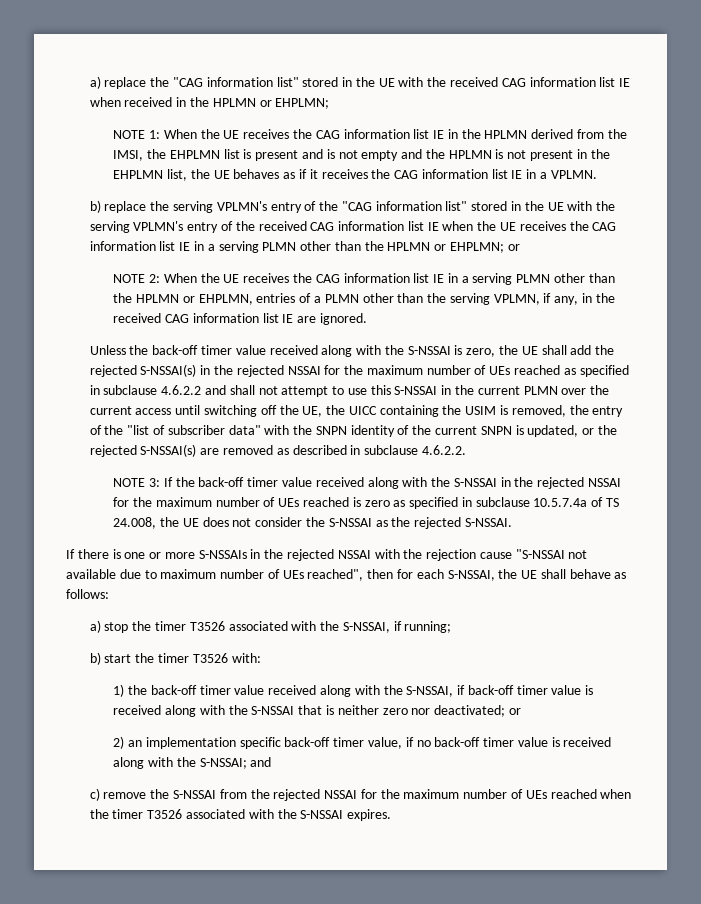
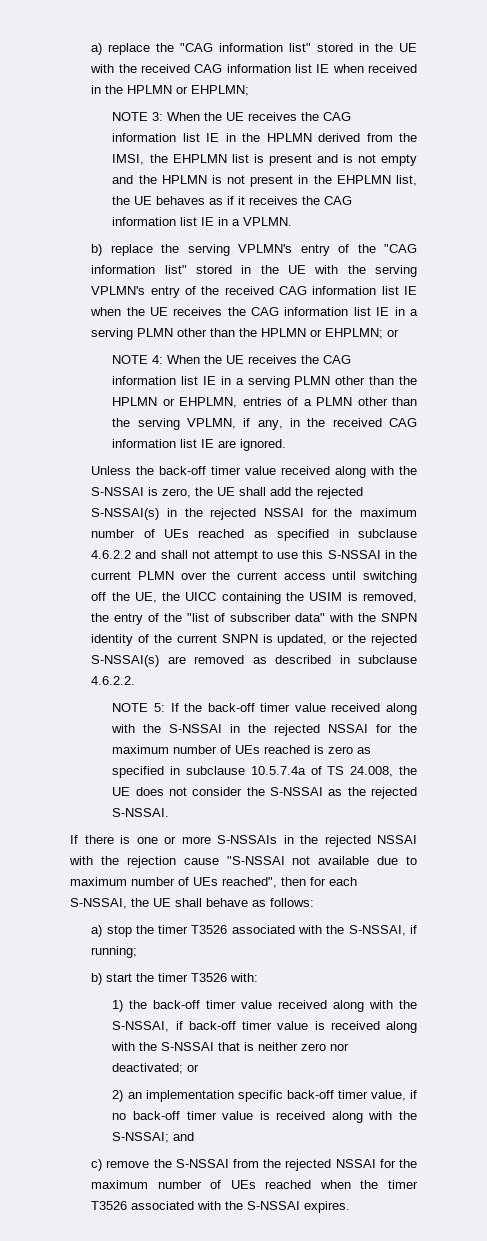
- NOTE 1: When the UE receives the CAG information list IE in the HPLMN derived from the IMSI, the EHPLMN list is present and is not empty and the HPLMN is not present in the EHPLMN list, the UE behaves as if it receives the CAG information list IE in a VPLMN.
+ NOTE 3: When the UE receives the CAG information list IE in the HPLMN derived from the IMSI, the EHPLMN list is present and is not empty and the HPLMN is not present in the EHPLMN list, the UE behaves as if it receives the CAG information list IE in a VPLMN.
- NOTE 2: When the UE receives the CAG information list IE in a serving PLMN other than the HPLMN or EHPLMN, entries of a PLMN other than the serving VPLMN, if any, in the received CAG information list IE are ignored.
+ NOTE 4: When the UE receives the CAG information list IE in a serving PLMN other than the HPLMN or EHPLMN, entries of a PLMN other than the serving VPLMN, if any, in the received CAG information list IE are ignored.
- NOTE 3: If the back-off timer value received along with the S-NSSAI in the rejected NSSAI for the maximum number of UEs reached is zero as specified in subclause 10.5.7.4a of TS 24.008, the UE does not consider the S-NSSAI as the rejected S-NSSAI.
+ NOTE 5: If the back-off timer value received along with the S-NSSAI in the rejected NSSAI for the maximum number of UEs reached is zero as specified in subclause 10.5.7.4a of TS 24.008, the UE does not consider the S-NSSAI as the rejected S-NSSAI.

